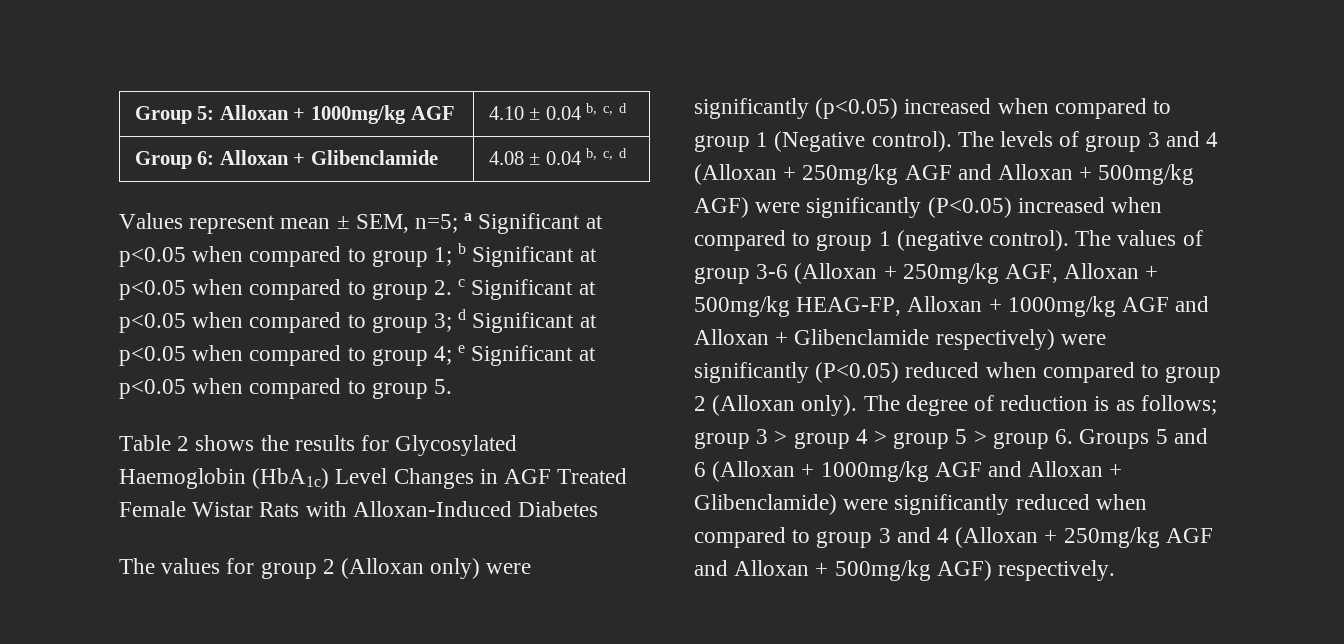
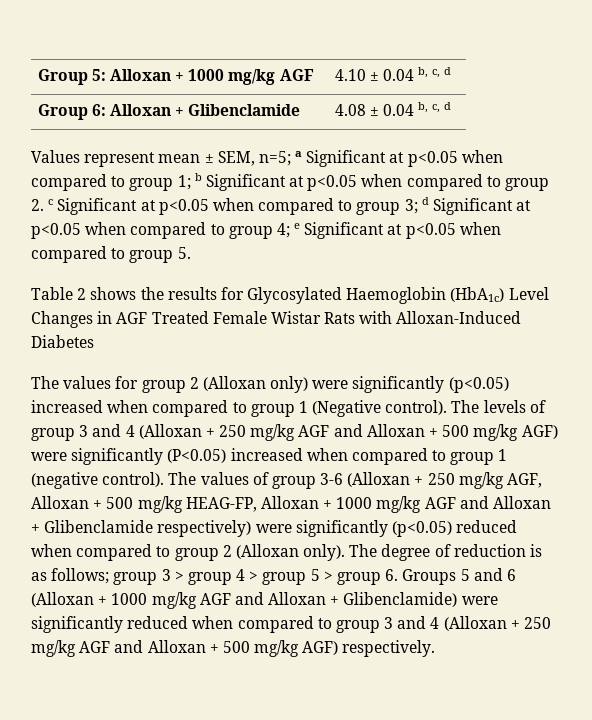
- Group 5: Alloxan + 1000mg/kg AGF | 4.10 ± 0.04 b, c, d
+ Group 5: Alloxan + 1000 mg/kg AGF | 4.10 ± 0.04 b, c, d
- The levels of group 3 and 4 (Alloxan + 250mg/kg AGF and Alloxan + 500mg/kg AGF) were significantly (P<0.05) increased when compared to group 1 (negative control).
+ The levels of group 3 and 4 (Alloxan + 250 mg/kg AGF and Alloxan + 500 mg/kg AGF) were significantly (P<0.05) increased when compared to group 1 (negative control).
- The values of group 3-6 (Alloxan + 250mg/kg AGF, Alloxan + 500mg/kg HEAG-FP, Alloxan + 1000mg/kg AGF and Alloxan + Glibenclamide respectively) were significantly (P<0.05) reduced when compared to group 2 (Alloxan only).
+ The values of group 3-6 (Alloxan + 250 mg/kg AGF, Alloxan + 500 mg/kg HEAG-FP, Alloxan + 1000 mg/kg AGF and Alloxan + Glibenclamide respectively) were significantly (p<0.05) reduced when compared to group 2 (Alloxan only).
- The degree of reduction is as follows; group 3 > group 4 > group 5 > group 6. Groups 5 and 6 (Alloxan + 1000mg/kg AGF and Alloxan + Glibenclamide) were significantly reduced when compared to group 3 and 4 (Alloxan + 250mg/kg AGF and Alloxan + 500mg/kg AGF) respectively.
+ The degree of reduction is as follows; group 3 > group 4 > group 5 > group 6. Groups 5 and 6 (Alloxan + 1000 mg/kg AGF and Alloxan + Glibenclamide) were significantly reduced when compared to group 3 and 4 (Alloxan + 250 mg/kg AGF and Alloxan + 500 mg/kg AGF) respectively.

